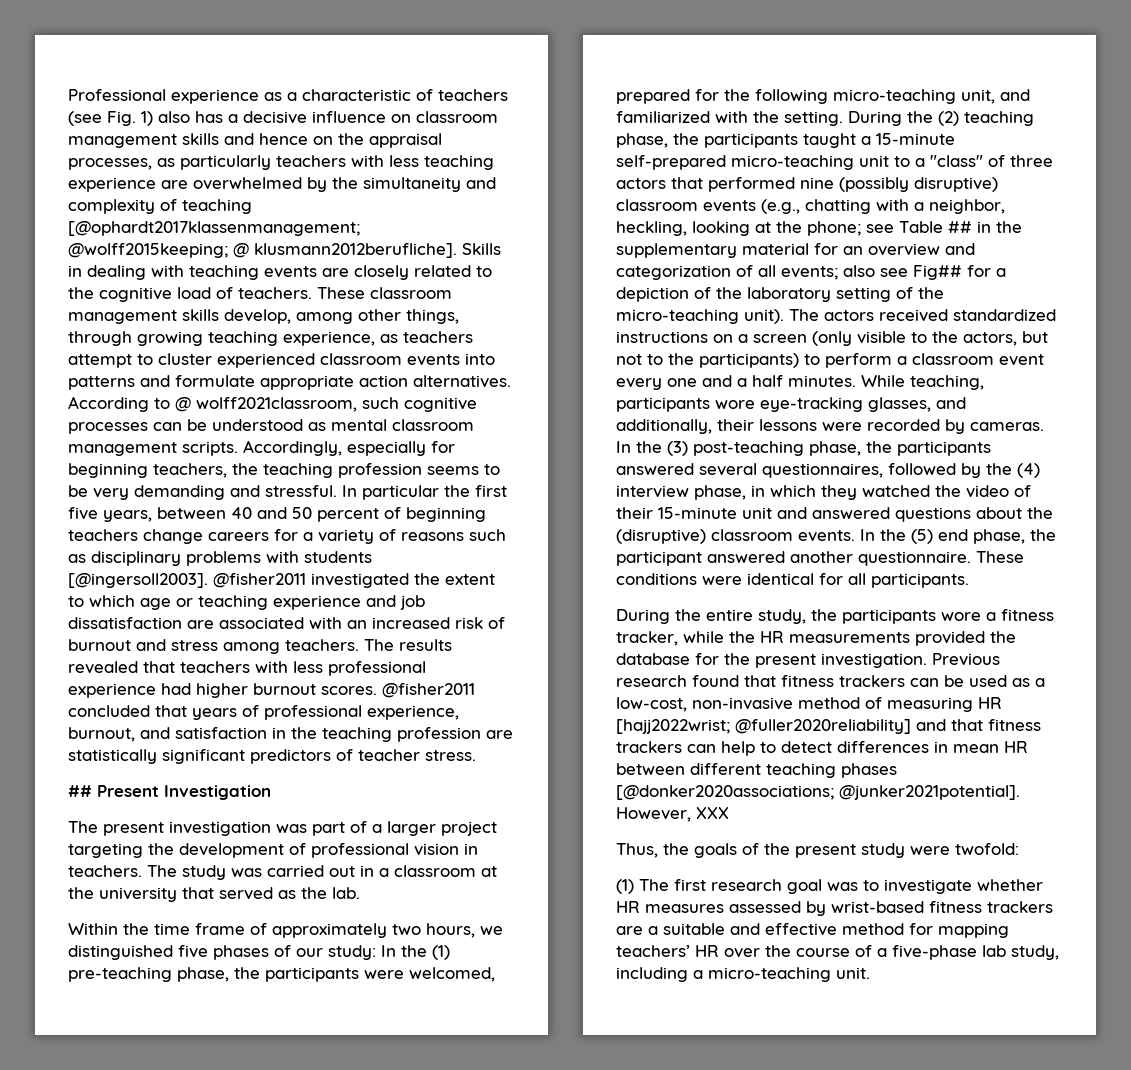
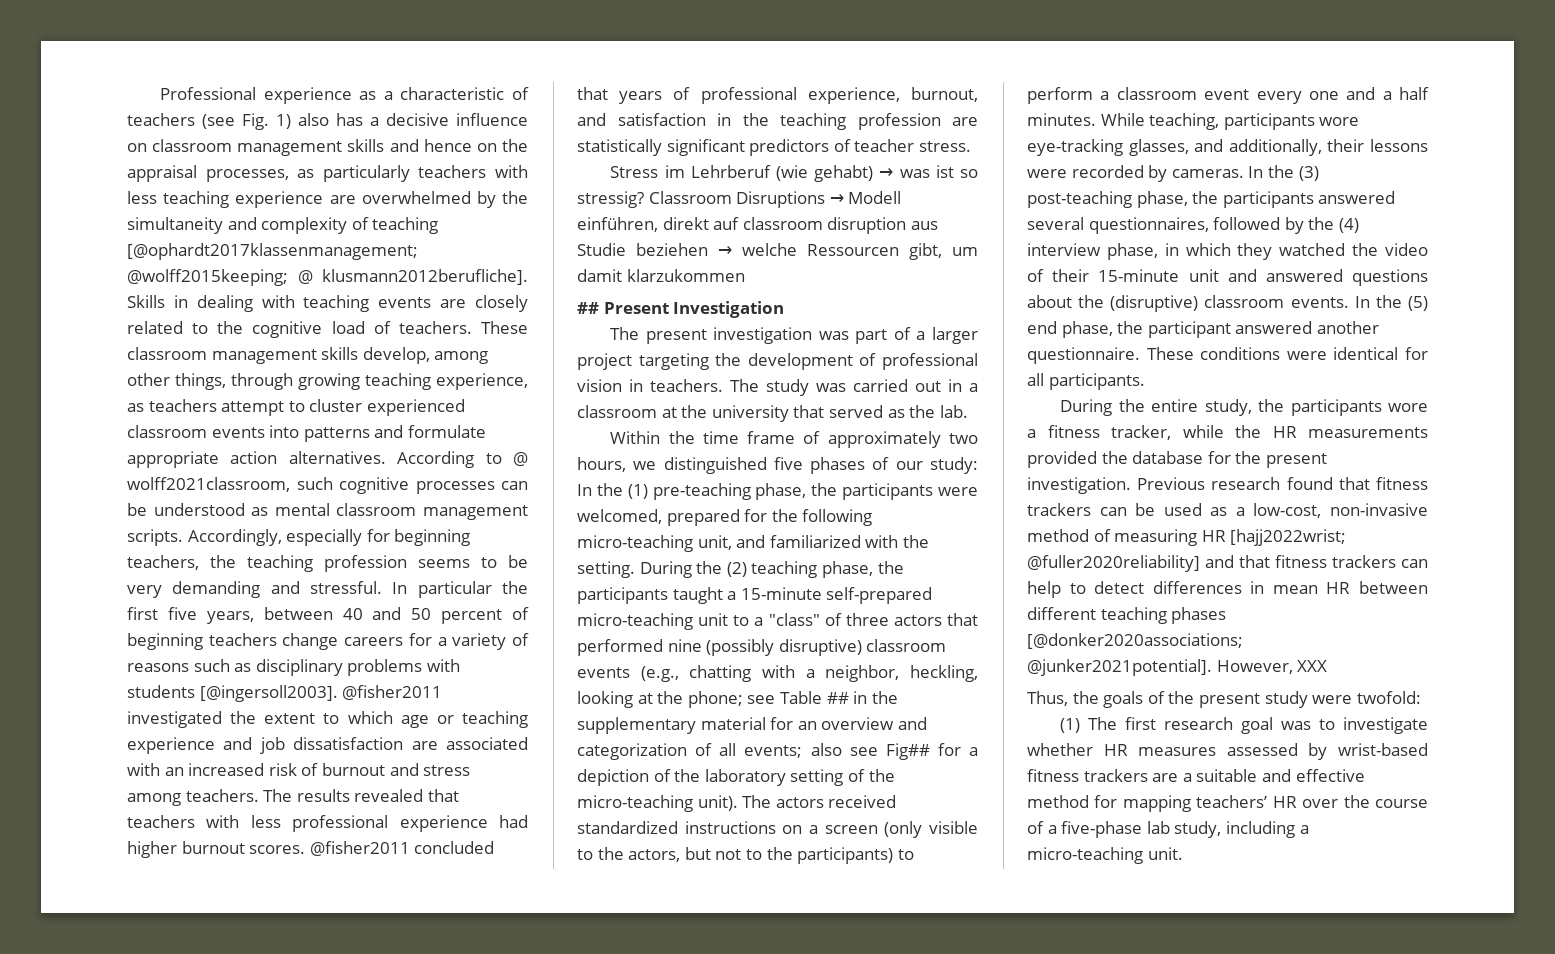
+ Stress im Lehrberuf (wie gehabt) → was ist so stressig? Classroom Disruptions → Modell einführen, direkt auf classroom disruption aus Studie beziehen → welche Ressourcen gibt, um damit klarzukommen

